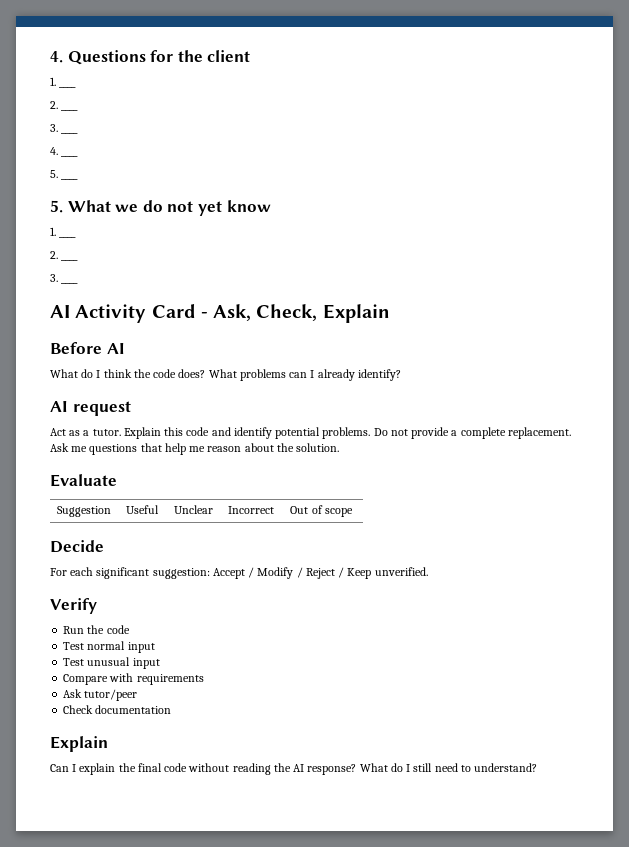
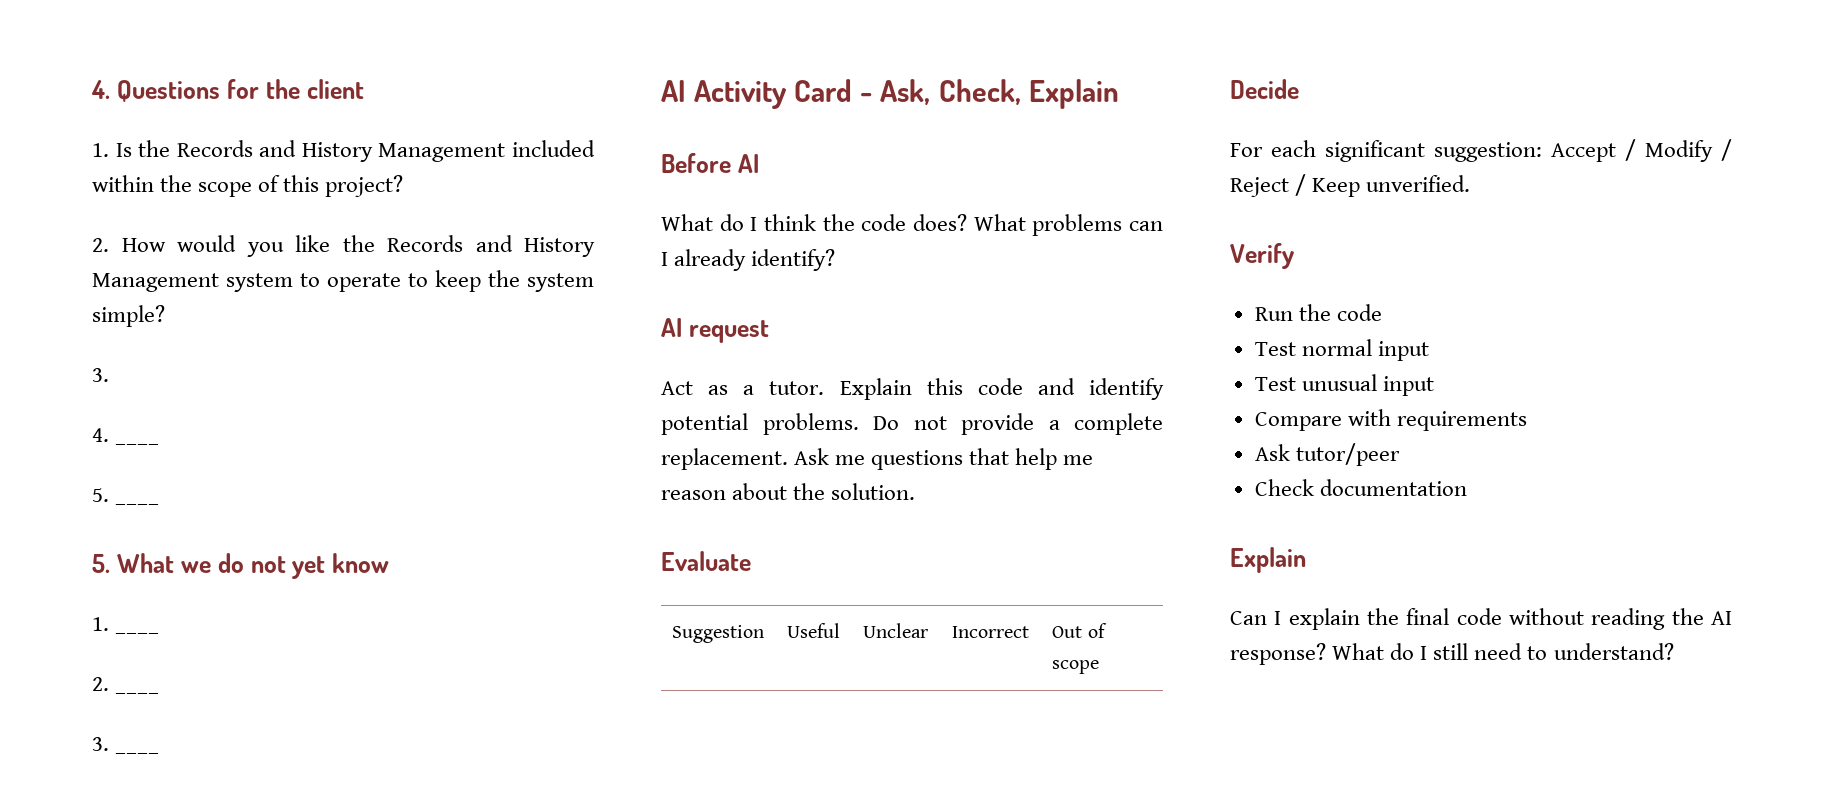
  4. Questions for the client
- 1. ____
- 2. ____
- 3. ____
+ 1. Is the Records and History Management included within the scope of this project?
+ 2. How would you like the Records and History Management system to operate to keep the system simple?
+ 3.

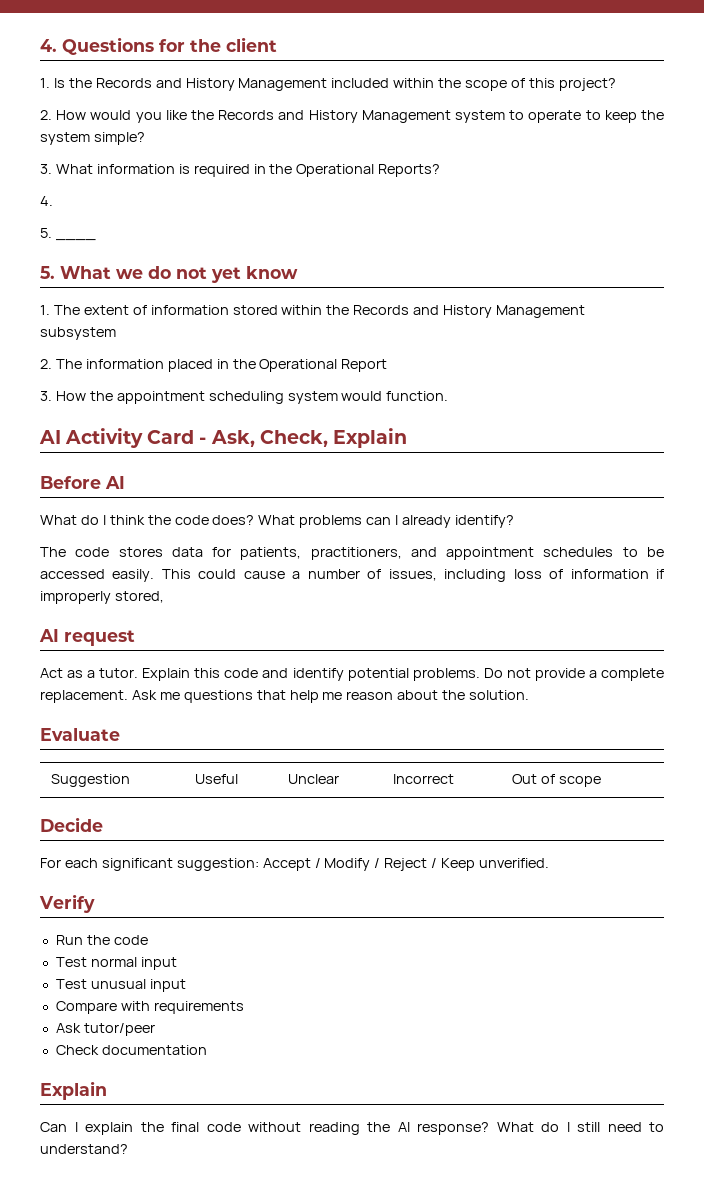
  2. How would you like the Records and History Management system to operate to keep the system simple?
- 3.
- 4. ____
+ 3. What information is required in the Operational Reports?
+ 4.
- 1. ____
- 2. ____
- 3. ____
+ 1. The extent of information stored within the Records and History Management subsystem
+ 2. The information placed in the Operational Report
+ 3. How the appointment scheduling system would function.
+ The code stores data for patients, practitioners, and appointment schedules to be accessed easily. This could cause a number of issues, including loss of information if improperly stored,

